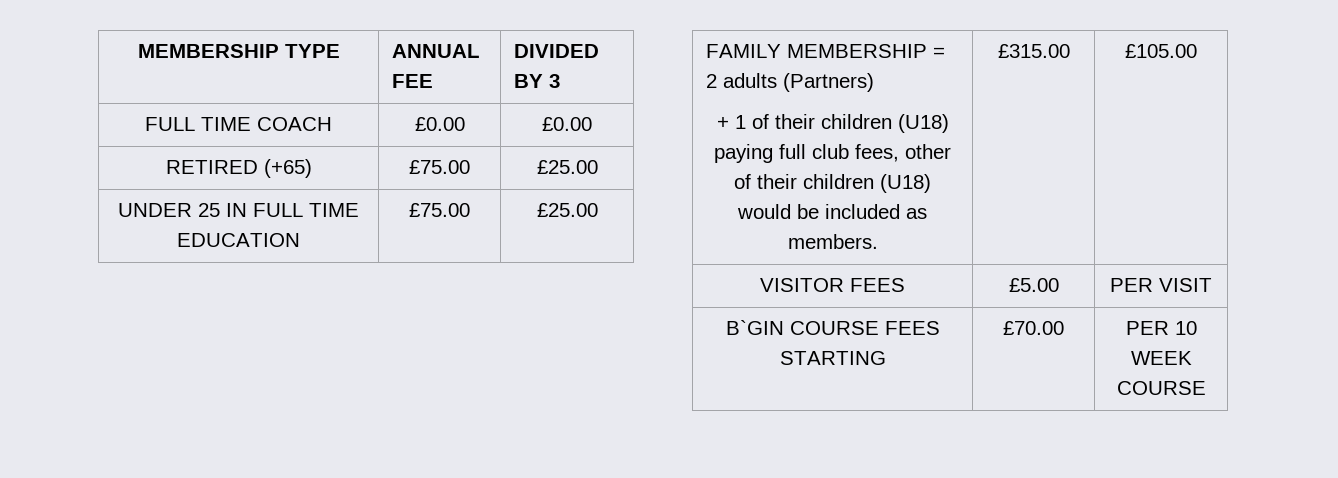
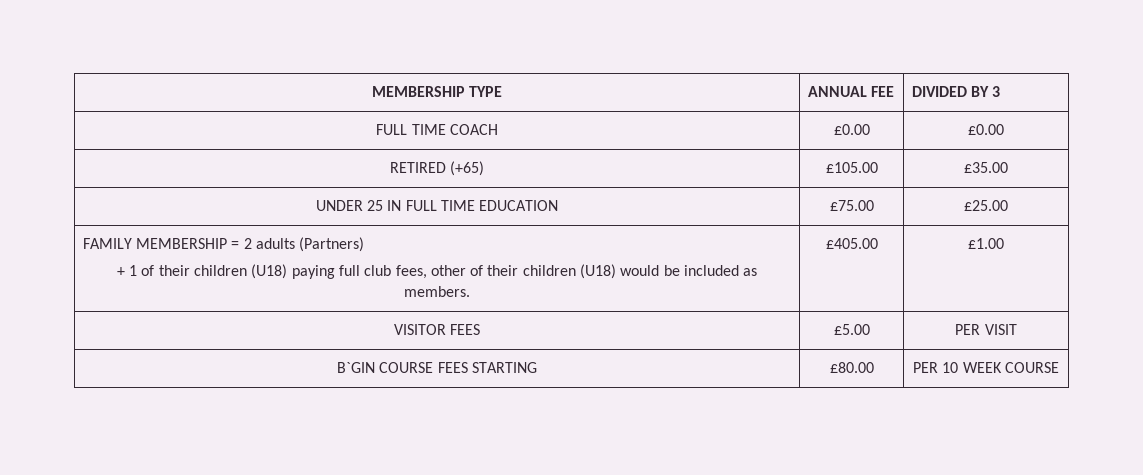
- RETIRED (+65) | £75.00 | £25.00
+ RETIRED (+65) | £105.00 | £35.00
  FAMILY MEMBERSHIP = 2 adults (Partners)
- + 1 of their children (U18) paying full club fees, other of their children (U18) would be included as members. | £315.00 | £105.00
+ + 1 of their children (U18) paying full club fees, other of their children (U18) would be included as members. | £405.00 | £1.00
- B`GIN COURSE FEES STARTING | £70.00 | PER 10 WEEK COURSE
+ B`GIN COURSE FEES STARTING | £80.00 | PER 10 WEEK COURSE

